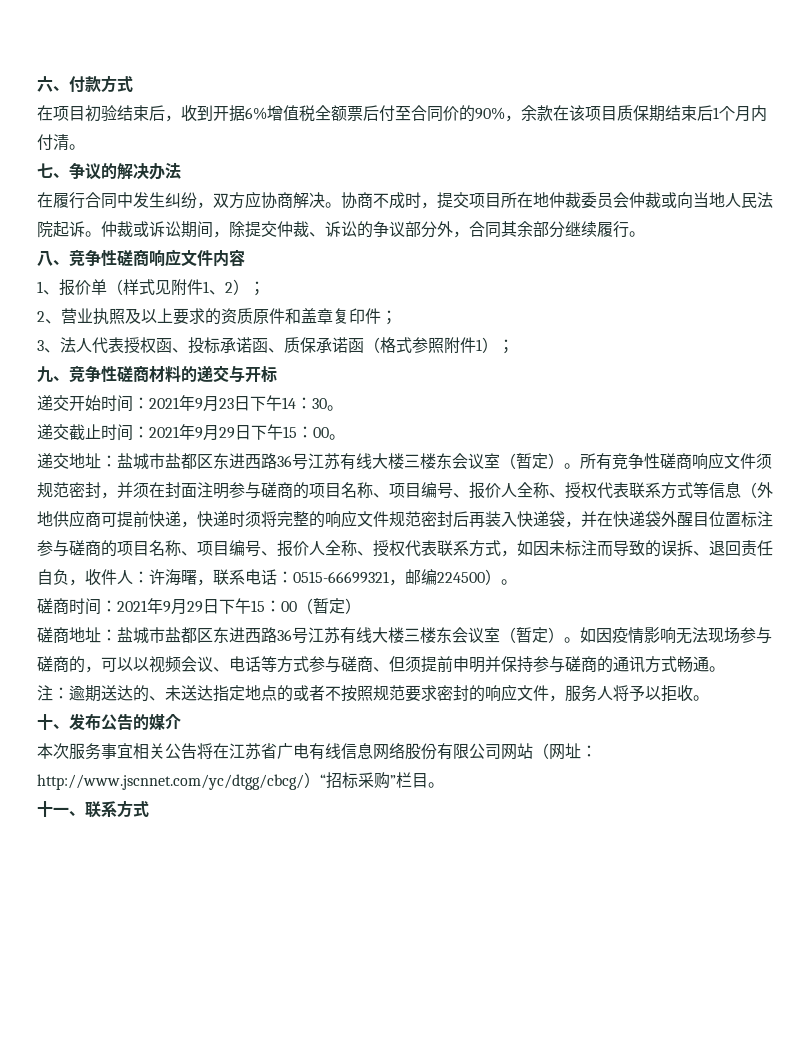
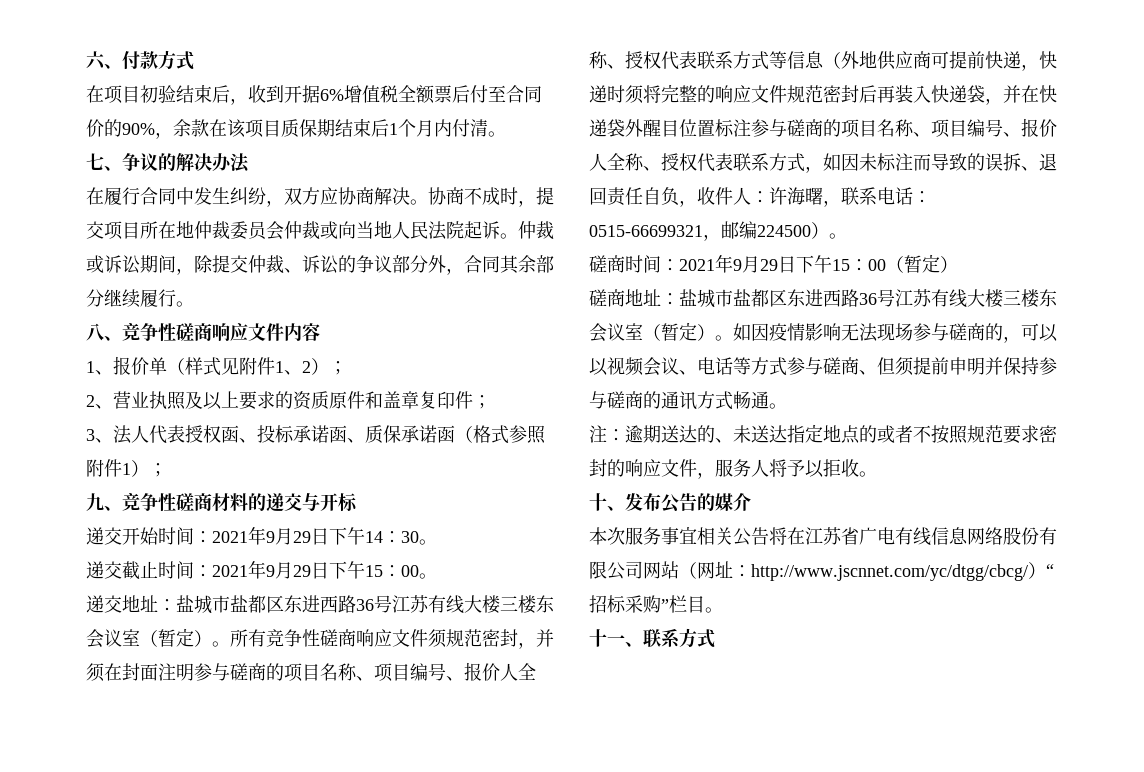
- 递交开始时间：2021年9月23日下午14：30。
+ 递交开始时间：2021年9月29日下午14：30。

